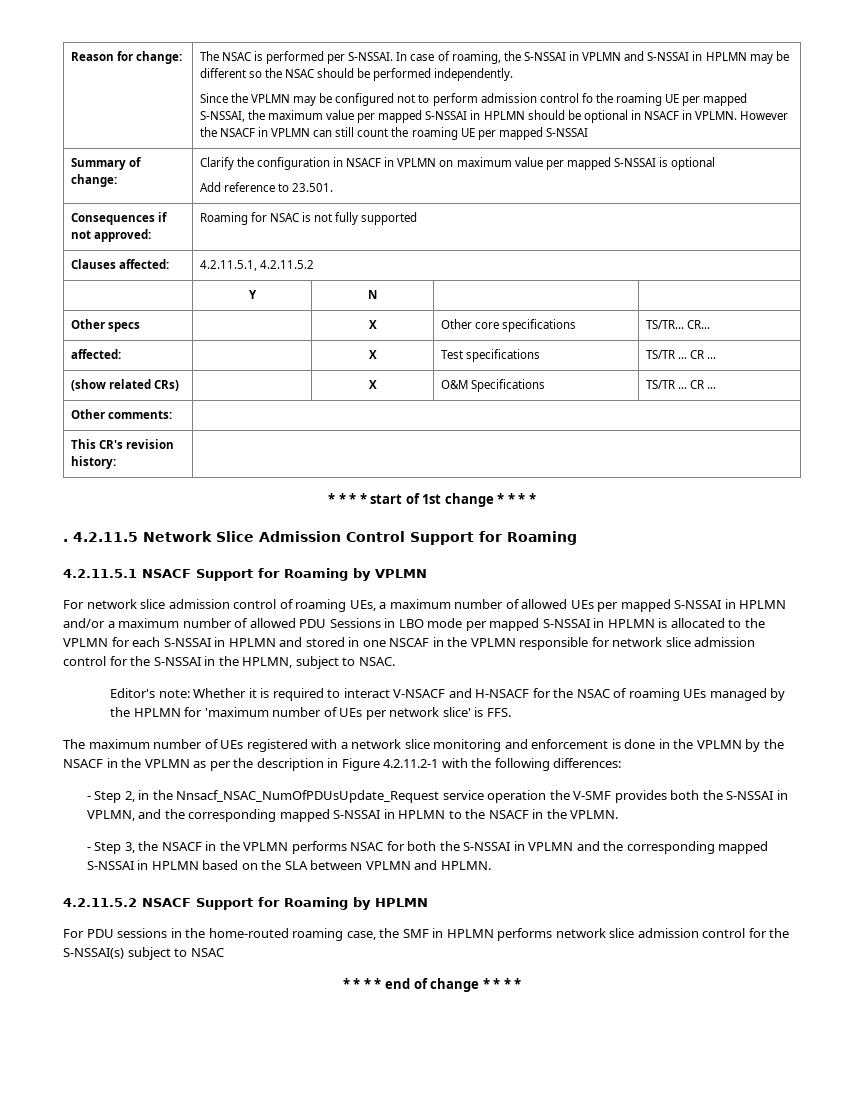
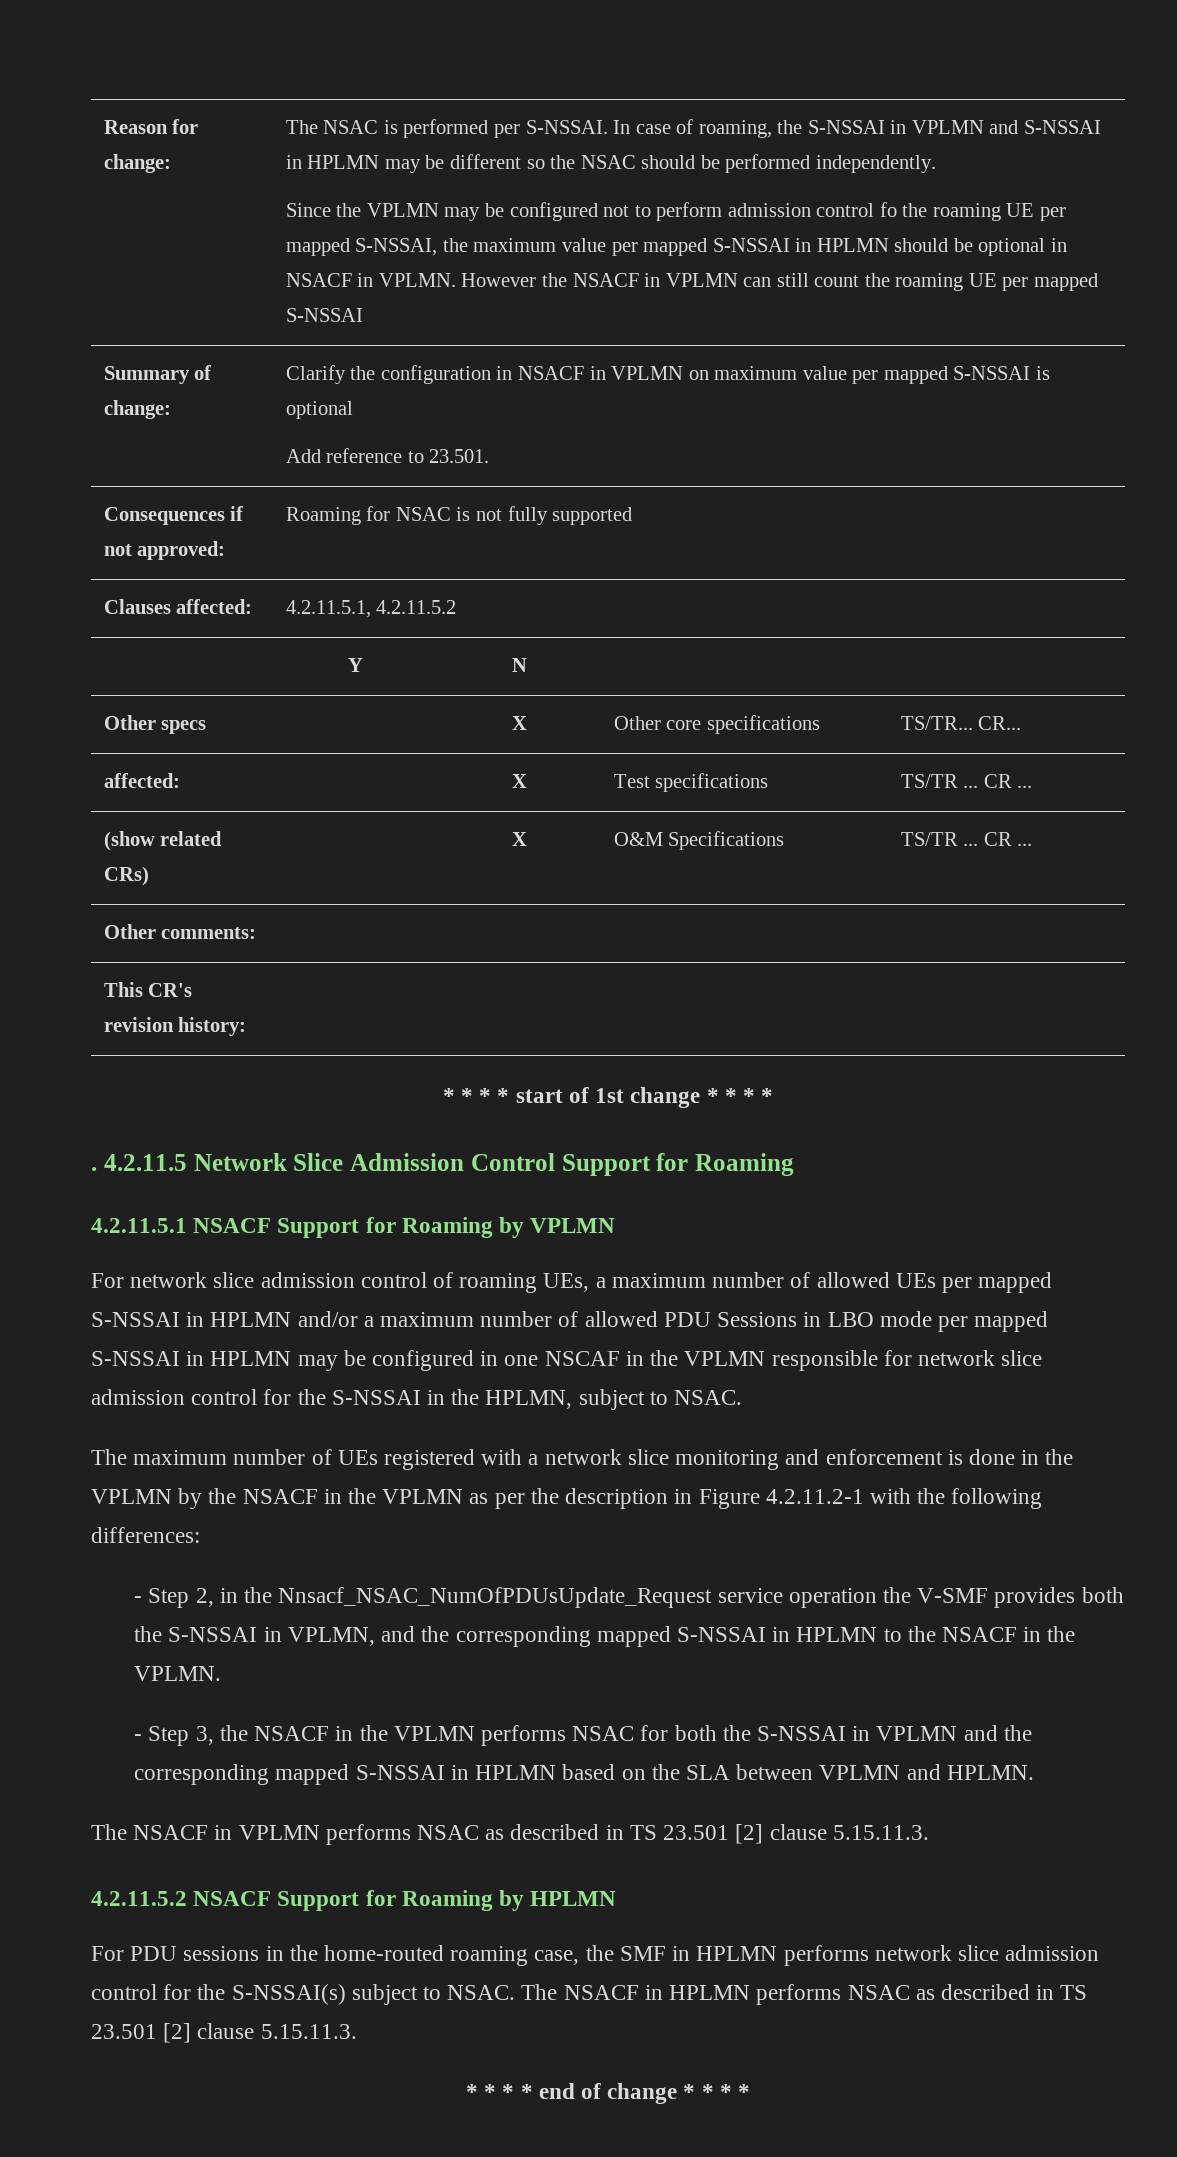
- For network slice admission control of roaming UEs, a maximum number of allowed UEs per mapped S-NSSAI in HPLMN and/or a maximum number of allowed PDU Sessions in LBO mode per mapped S-NSSAI in HPLMN is allocated to the VPLMN for each S-NSSAI in HPLMN and stored in one NSCAF in the VPLMN responsible for network slice admission control for the S-NSSAI in the HPLMN, subject to NSAC.
+ For network slice admission control of roaming UEs, a maximum number of allowed UEs per mapped S-NSSAI in HPLMN and/or a maximum number of allowed PDU Sessions in LBO mode per mapped S-NSSAI in HPLMN may be configured in one NSCAF in the VPLMN responsible for network slice admission control for the S-NSSAI in the HPLMN, subject to NSAC.
- Editor's note: Whether it is required to interact V-NSACF and H-NSACF for the NSAC of roaming UEs managed by the HPLMN for 'maximum number of UEs per network slice' is FFS.
+ The NSACF in VPLMN performs NSAC as described in TS 23.501 [2] clause 5.15.11.3.
- For PDU sessions in the home-routed roaming case, the SMF in HPLMN performs network slice admission control for the S-NSSAI(s) subject to NSAC
+ For PDU sessions in the home-routed roaming case, the SMF in HPLMN performs network slice admission control for the S-NSSAI(s) subject to NSAC. The NSACF in HPLMN performs NSAC as described in TS 23.501 [2] clause 5.15.11.3.

